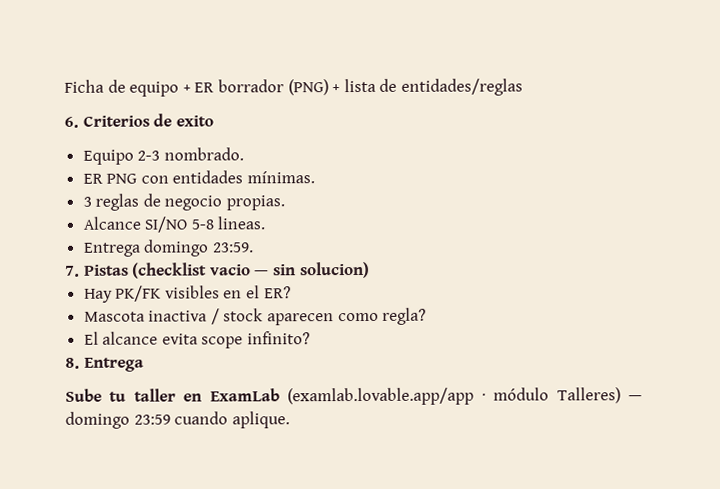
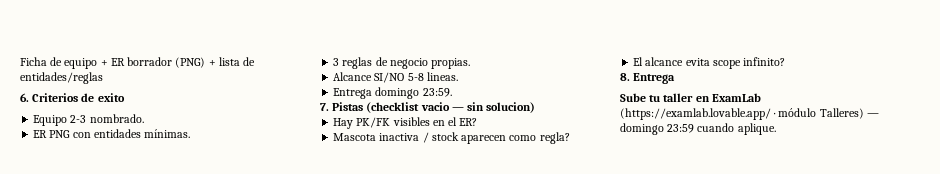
- Sube tu taller en ExamLab (examlab.lovable.app/app · módulo Talleres) — domingo 23:59 cuando aplique.
+ Sube tu taller en ExamLab (https://examlab.lovable.app/ · módulo Talleres) — domingo 23:59 cuando aplique.

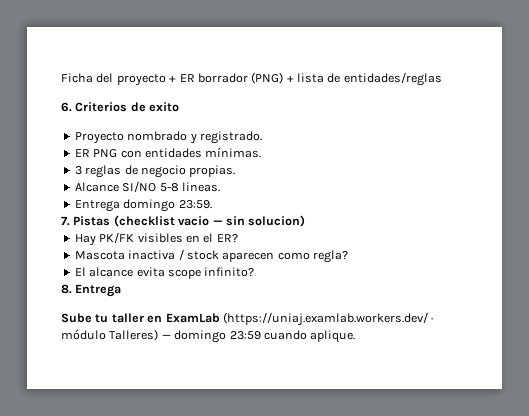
- Ficha de equipo + ER borrador (PNG) + lista de entidades/reglas
+ Ficha del proyecto + ER borrador (PNG) + lista de entidades/reglas
- Equipo 2-3 nombrado.
+ Proyecto nombrado y registrado.
- Sube tu taller en ExamLab (https://examlab.lovable.app/ · módulo Talleres) — domingo 23:59 cuando aplique.
+ Sube tu taller en ExamLab (https://uniaj.examlab.workers.dev/ · módulo Talleres) — domingo 23:59 cuando aplique.

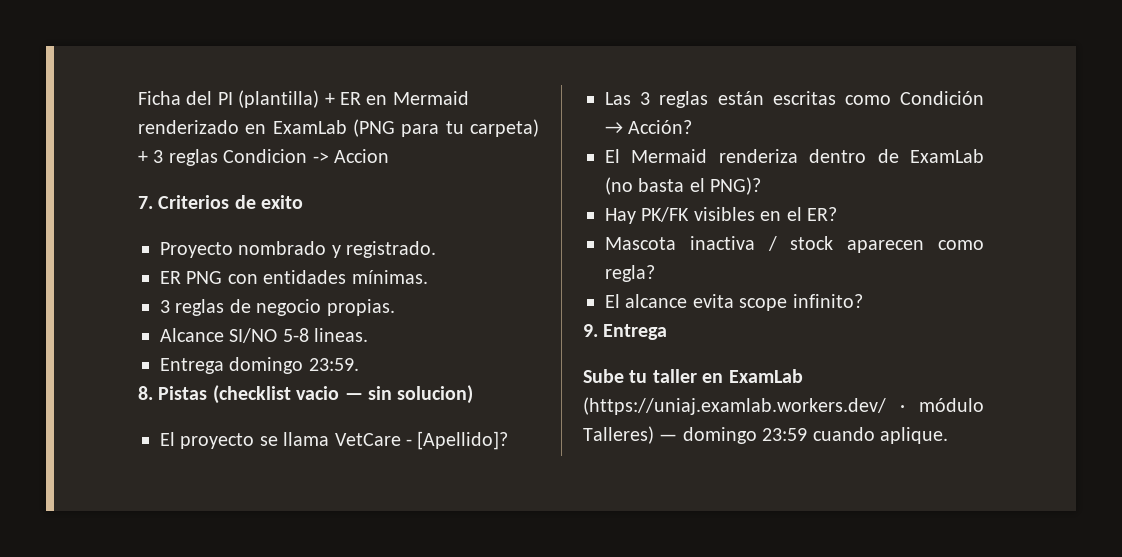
- Ficha del proyecto + ER borrador (PNG) + lista de entidades/reglas
- 6. Criterios de exito
+ Ficha del PI (plantilla) + ER en Mermaid renderizado en ExamLab (PNG para tu carpeta) + 3 reglas Condicion -> Accion
+ 7. Criterios de exito
- 7. Pistas (checklist vacio — sin solucion)
+ 8. Pistas (checklist vacio — sin solucion)
+ El proyecto se llama VetCare - [Apellido]?
+ Las 3 reglas están escritas como Condición → Acción?
+ El Mermaid renderiza dentro de ExamLab (no basta el PNG)?
- 8. Entrega
+ 9. Entrega

